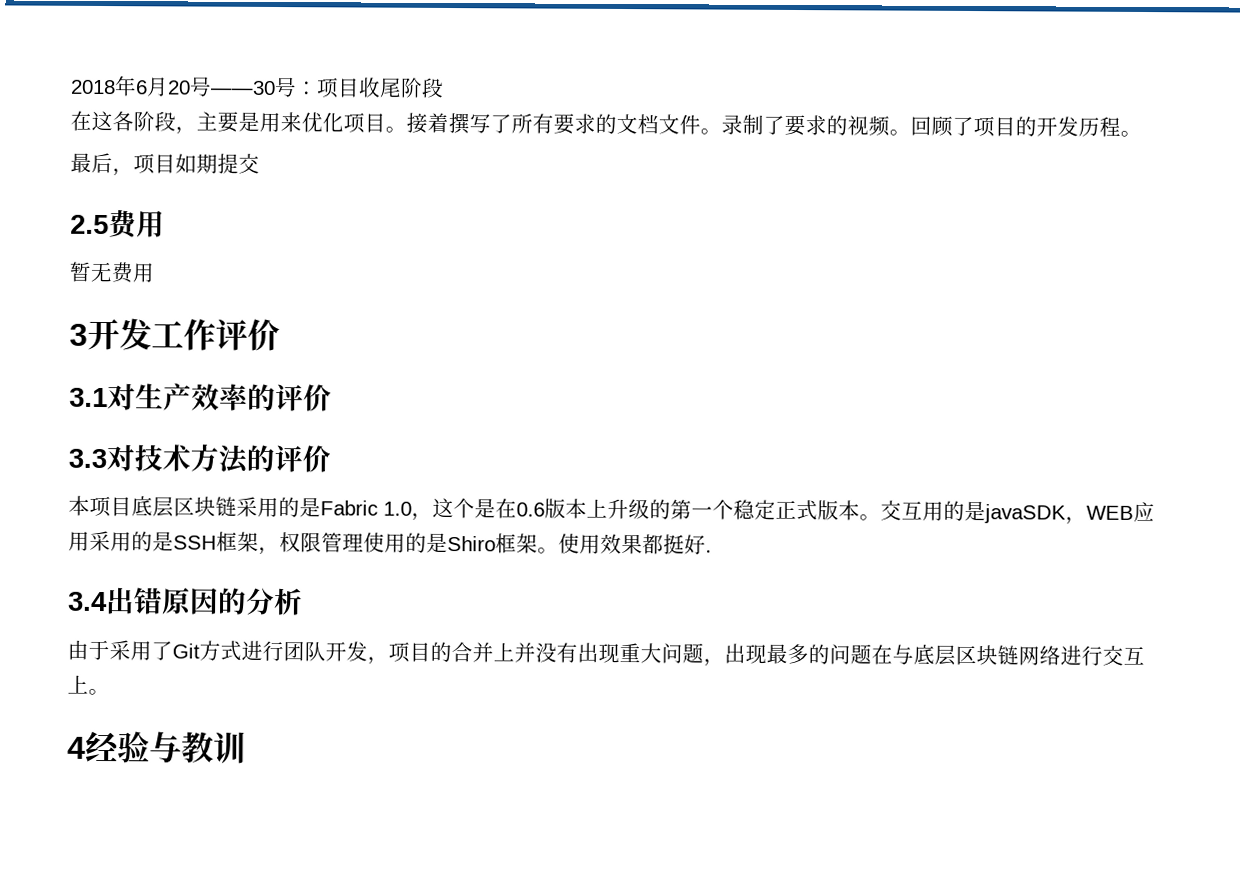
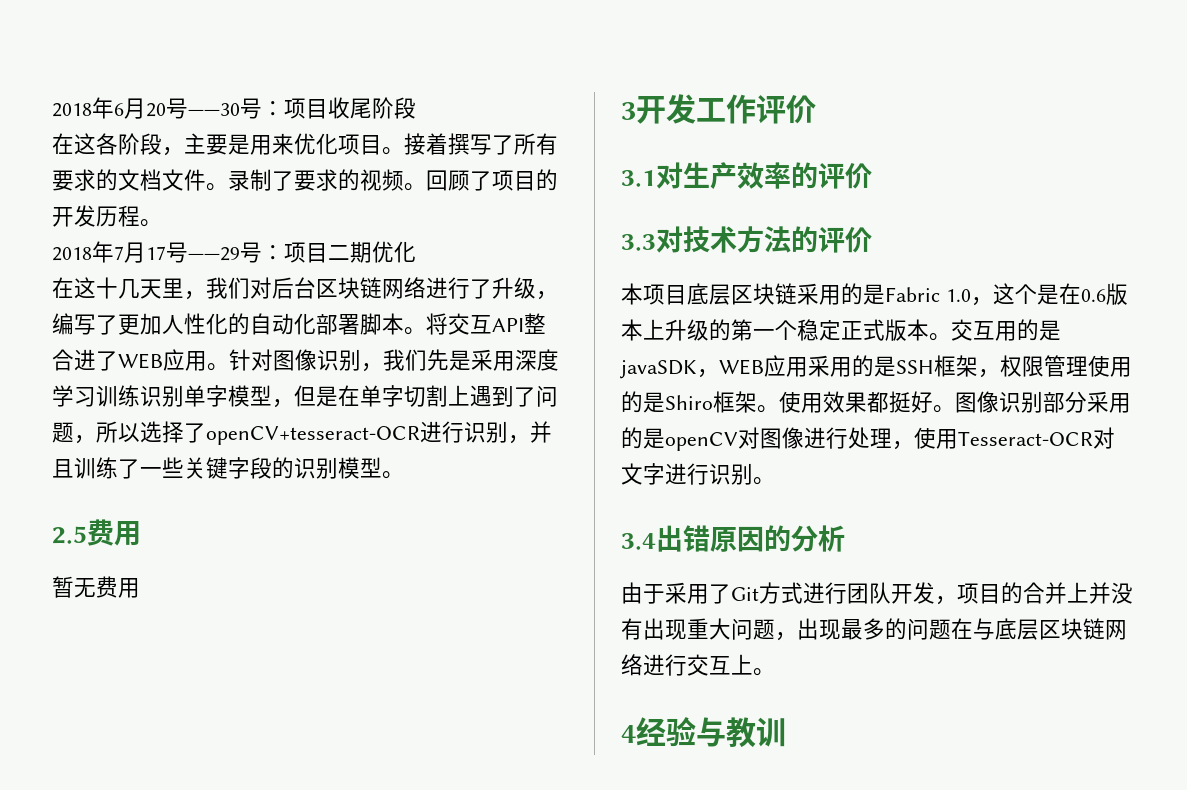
- 最后，项目如期提交
+ 2018年7月17号——29号：项目二期优化
+ 在这十几天里，我们对后台区块链网络进行了升级，编写了更加人性化的自动化部署脚本。将交互API整合进了WEB应用。针对图像识别，我们先是采用深度学习训练识别单字模型，但是在单字切割上遇到了问题，所以选择了openCV+tesseract-OCR进行识别，并且训练了一些关键字段的识别模型。
- 使用效果都挺好.
+ 使用效果都挺好。图像识别部分采用的是openCV对图像进行处理，使用Tesseract-OCR对文字进行识别。

